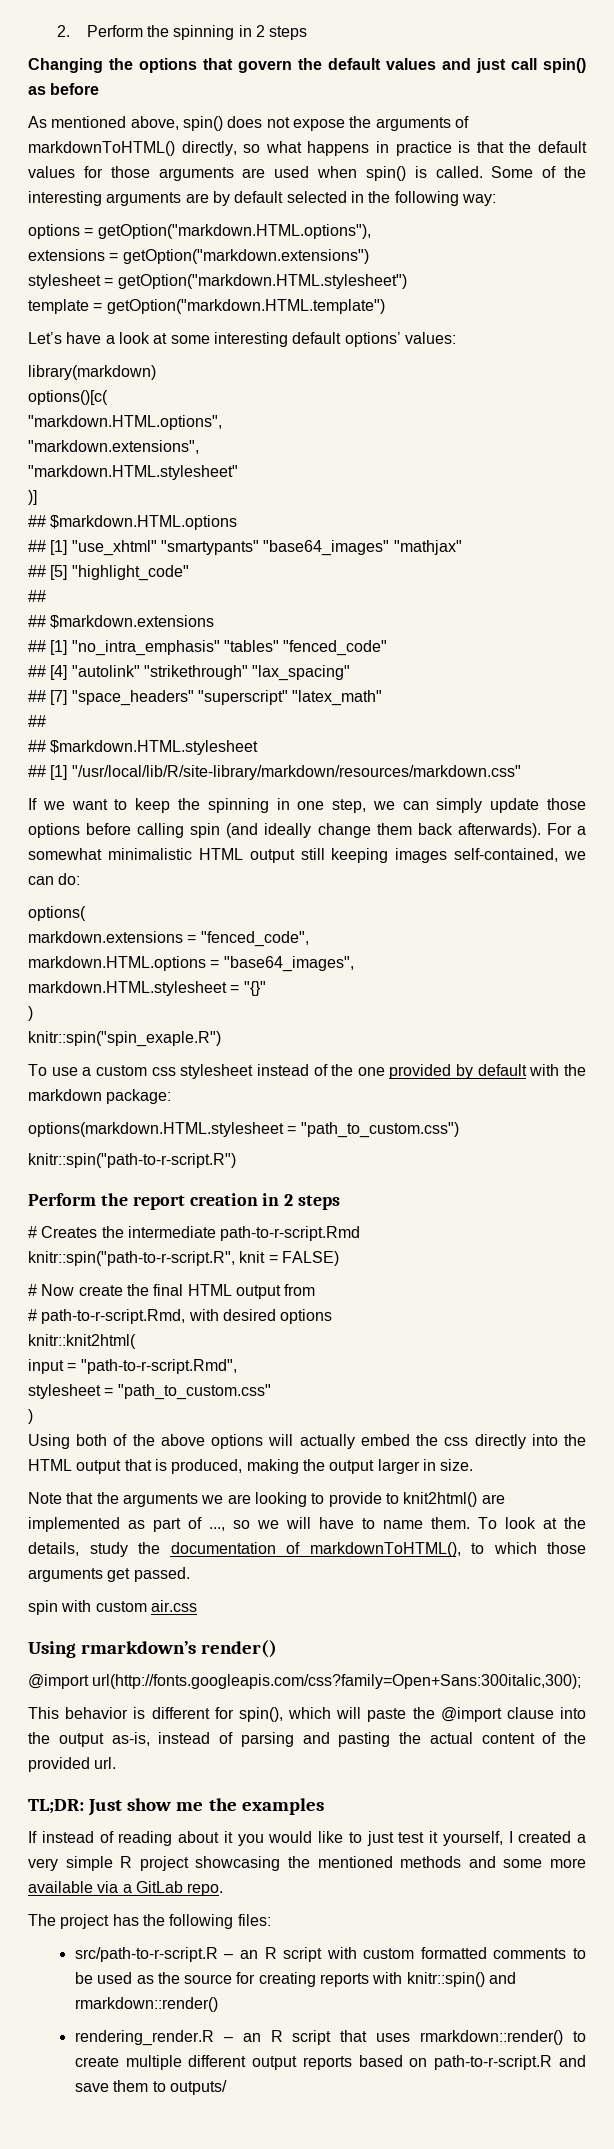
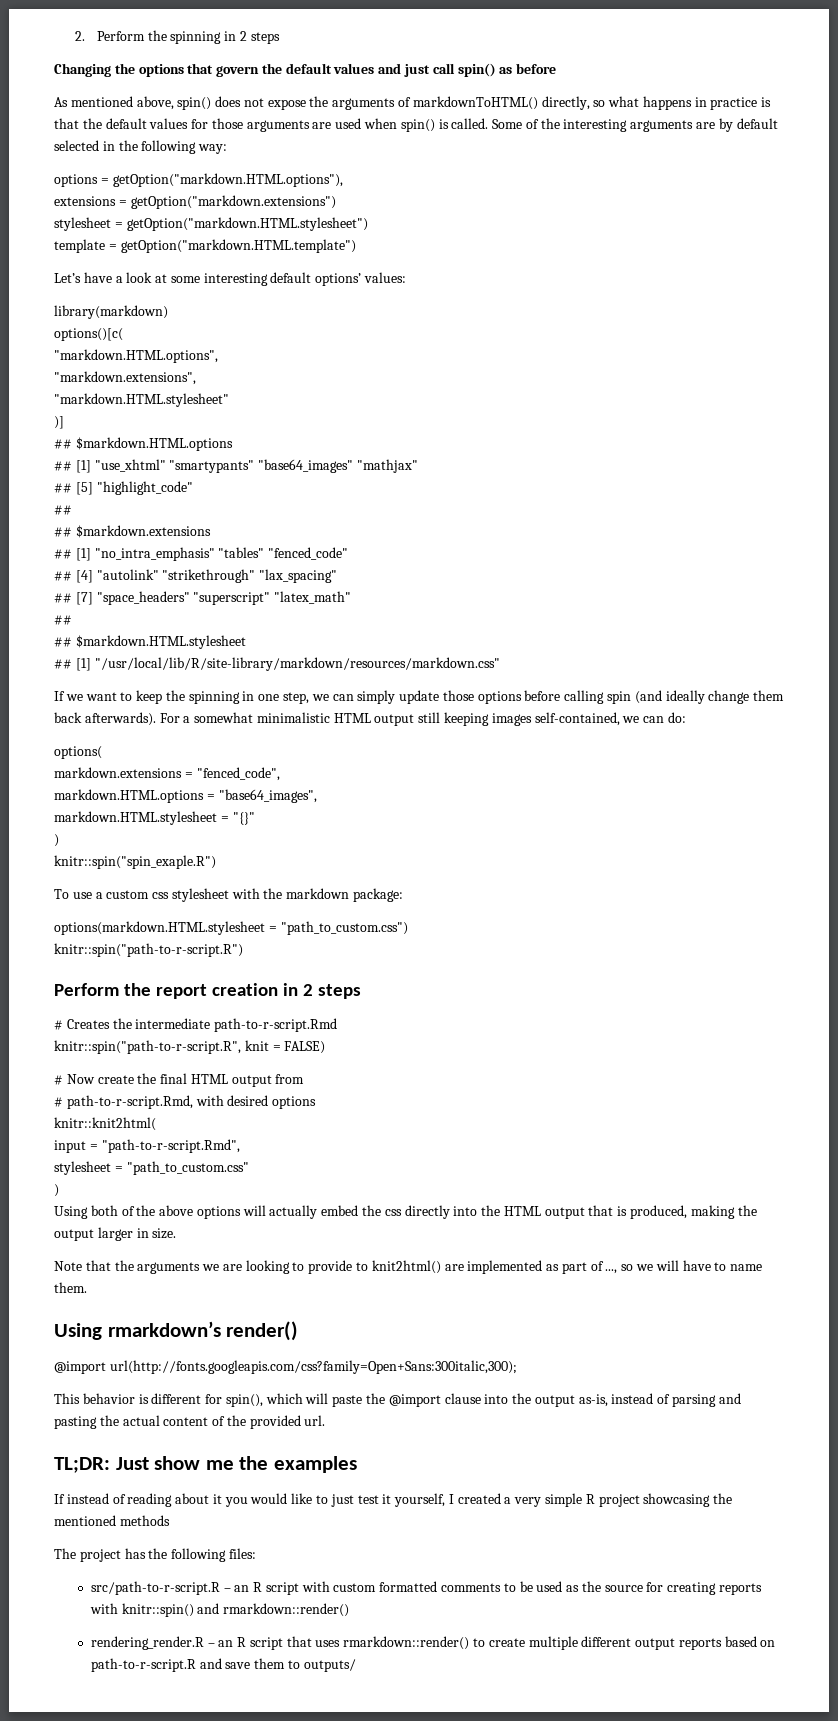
- To use a custom css stylesheet instead of the one provided by default with the markdown package:
+ To use a custom css stylesheet with the markdown package:
- To look at the details, study the documentation of markdownToHTML(), to which those arguments get passed.
- spin with custom air.css
- If instead of reading about it you would like to just test it yourself, I created a very simple R project showcasing the mentioned methods and some more available via a GitLab repo.
+ If instead of reading about it you would like to just test it yourself, I created a very simple R project showcasing the mentioned methods

